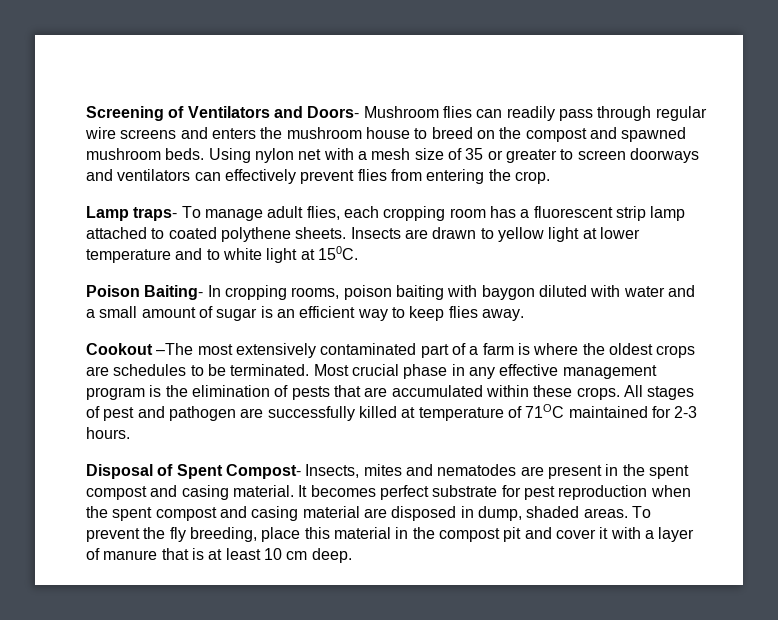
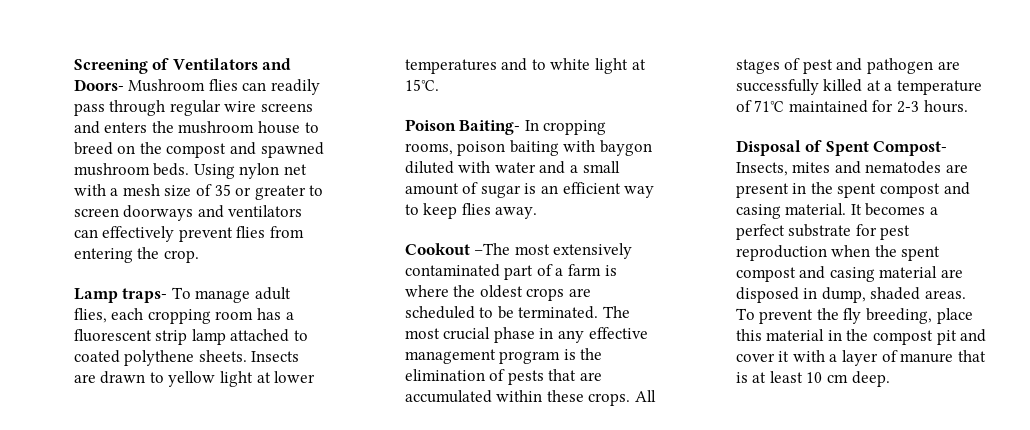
- Insects are drawn to yellow light at lower temperature and to white light at 150C.
+ Insects are drawn to yellow light at lower temperatures and to white light at 15℃.
- Cookout –The most extensively contaminated part of a farm is where the oldest crops are schedules to be terminated.
+ Cookout –The most extensively contaminated part of a farm is where the oldest crops are scheduled to be terminated.
- Most crucial phase in any effective management program is the elimination of pests that are accumulated within these crops.
+ The most crucial phase in any effective management program is the elimination of pests that are accumulated within these crops.
- All stages of pest and pathogen are successfully killed at temperature of 71OC maintained for 2-3 hours.
+ All stages of pest and pathogen are successfully killed at a temperature of 71℃ maintained for 2-3 hours.
- It becomes perfect substrate for pest reproduction when the spent compost and casing material are disposed in dump, shaded areas.
+ It becomes a perfect substrate for pest reproduction when the spent compost and casing material are disposed in dump, shaded areas.

